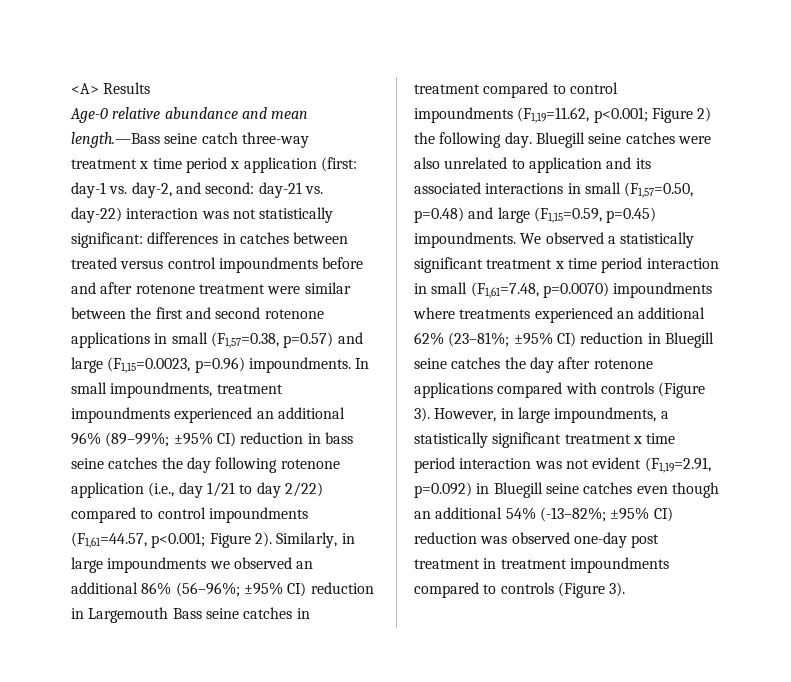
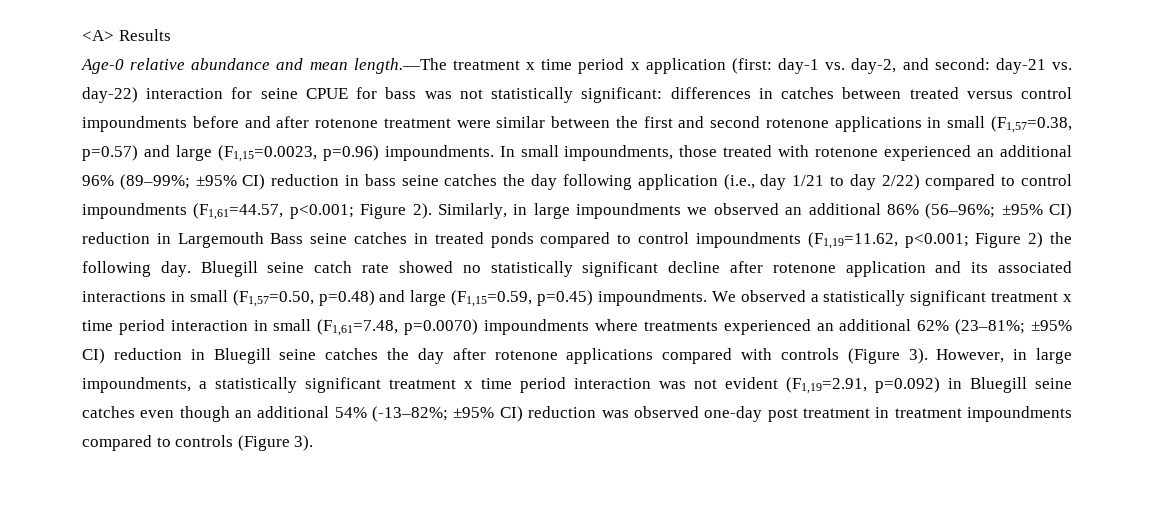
- Age-0 relative abundance and mean length.—Bass seine catch three-way treatment x time period x application (first: day-1 vs. day-2, and second: day-21 vs. day-22) interaction was not statistically significant: differences in catches between treated versus control impoundments before and after rotenone treatment were similar between the first and second rotenone applications in small (F1,57=0.38, p=0.57) and large (F1,15=0.0023, p=0.96) impoundments.
+ Age-0 relative abundance and mean length.—The treatment x time period x application (first: day-1 vs. day-2, and second: day-21 vs. day-22) interaction for seine CPUE for bass was not statistically significant: differences in catches between treated versus control impoundments before and after rotenone treatment were similar between the first and second rotenone applications in small (F1,57=0.38, p=0.57) and large (F1,15=0.0023, p=0.96) impoundments.
- In small impoundments, treatment impoundments experienced an additional 96% (89–99%; ±95% CI) reduction in bass seine catches the day following rotenone application (i.e., day 1/21 to day 2/22) compared to control impoundments (F1,61=44.57, p<0.001; Figure 2).
+ In small impoundments, those treated with rotenone experienced an additional 96% (89–99%; ±95% CI) reduction in bass seine catches the day following application (i.e., day 1/21 to day 2/22) compared to control impoundments (F1,61=44.57, p<0.001; Figure 2).
- Similarly, in large impoundments we observed an additional 86% (56–96%; ±95% CI) reduction in Largemouth Bass seine catches in treatment compared to control impoundments (F1,19=11.62, p<0.001; Figure 2) the following day.
+ Similarly, in large impoundments we observed an additional 86% (56–96%; ±95% CI) reduction in Largemouth Bass seine catches in treated ponds compared to control impoundments (F1,19=11.62, p<0.001; Figure 2) the following day.
- Bluegill seine catches were also unrelated to application and its associated interactions in small (F1,57=0.50, p=0.48) and large (F1,15=0.59, p=0.45) impoundments.
+ Bluegill seine catch rate showed no statistically significant decline after rotenone application and its associated interactions in small (F1,57=0.50, p=0.48) and large (F1,15=0.59, p=0.45) impoundments.

